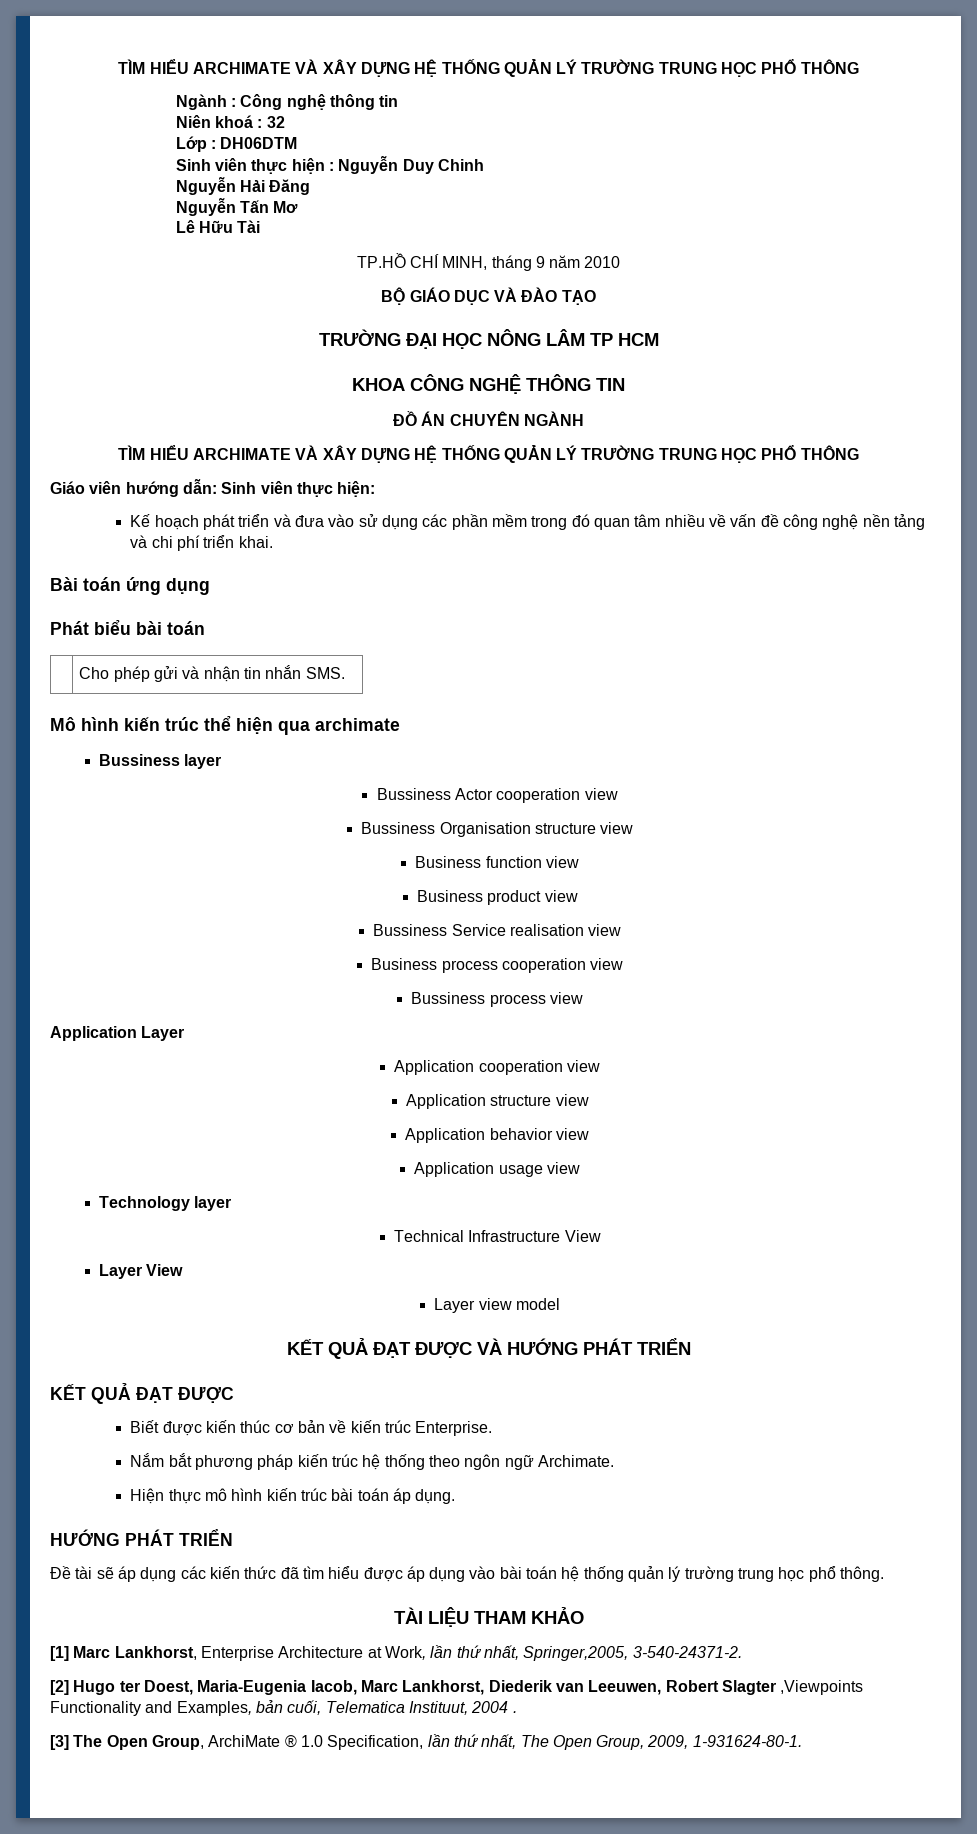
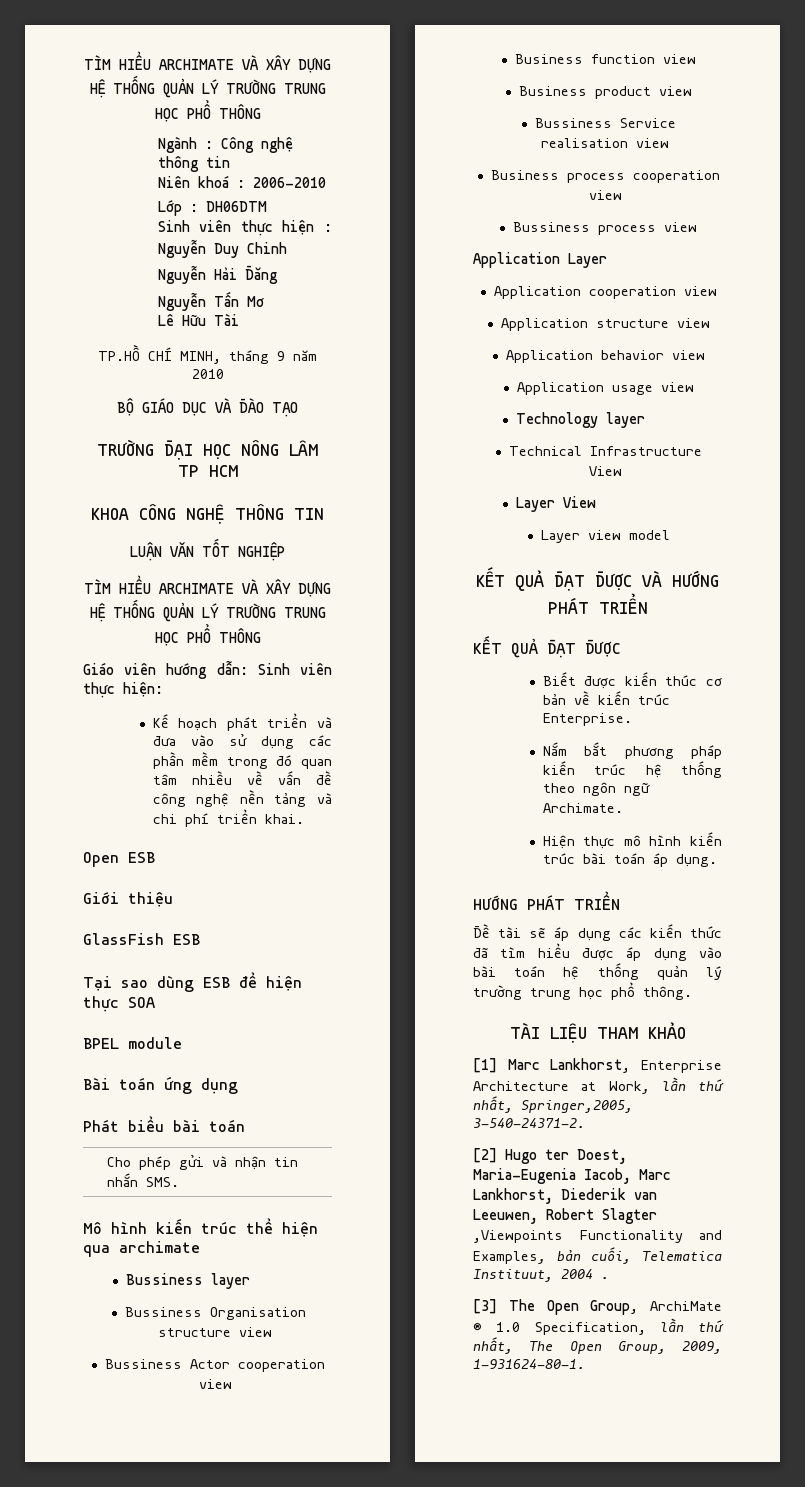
- Niên khoá : 32
+ Niên khoá : 2006-2010
- ĐỒ ÁN CHUYÊN NGÀNH
+ LUẬN VĂN TỐT NGHIỆP
+ Open ESB
+ Giới thiệu
+ GlassFish ESB
+ Tại sao dùng ESB để hiện thực SOA
+ BPEL module
+ Bussiness Organisation structure view
  Bussiness Actor cooperation view
- Bussiness Organisation structure view

